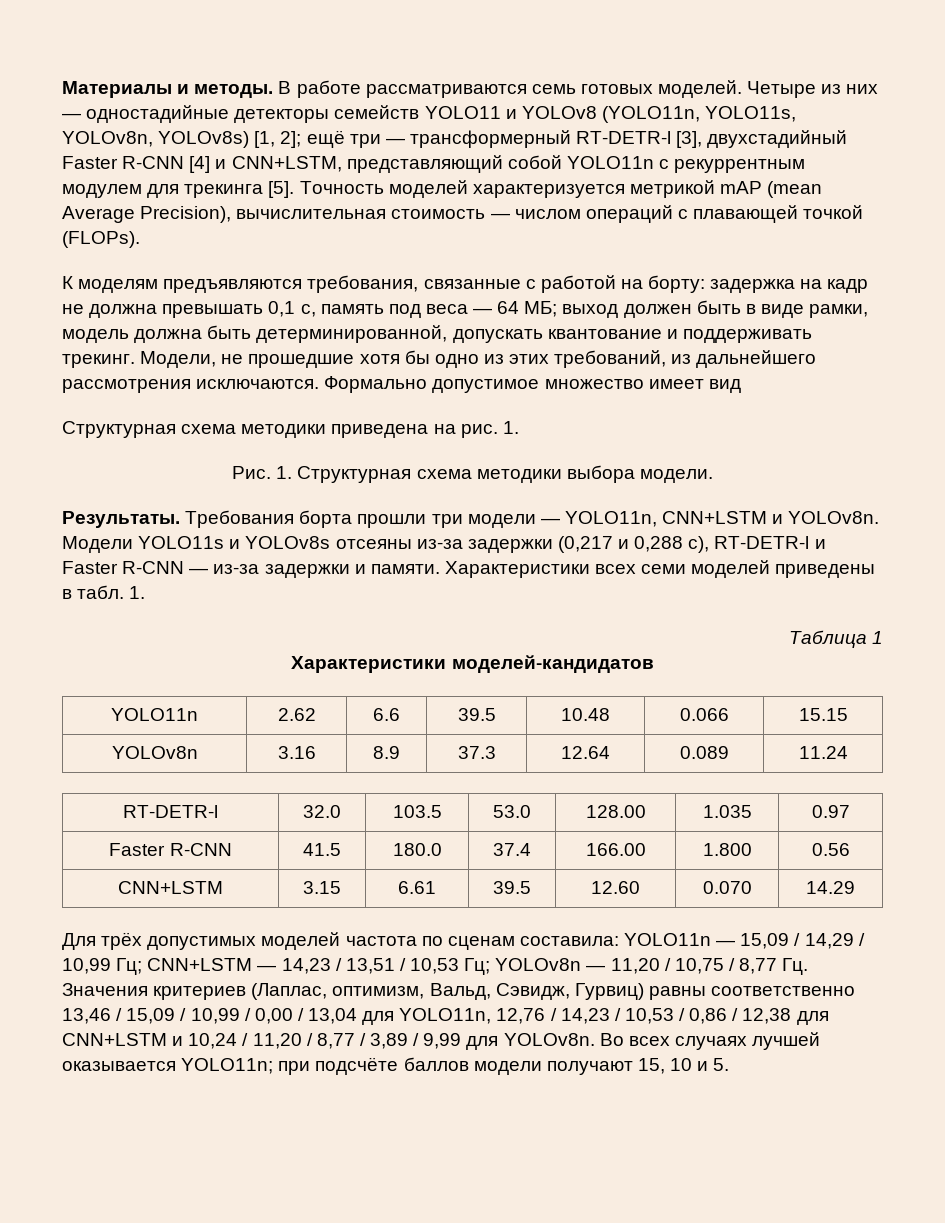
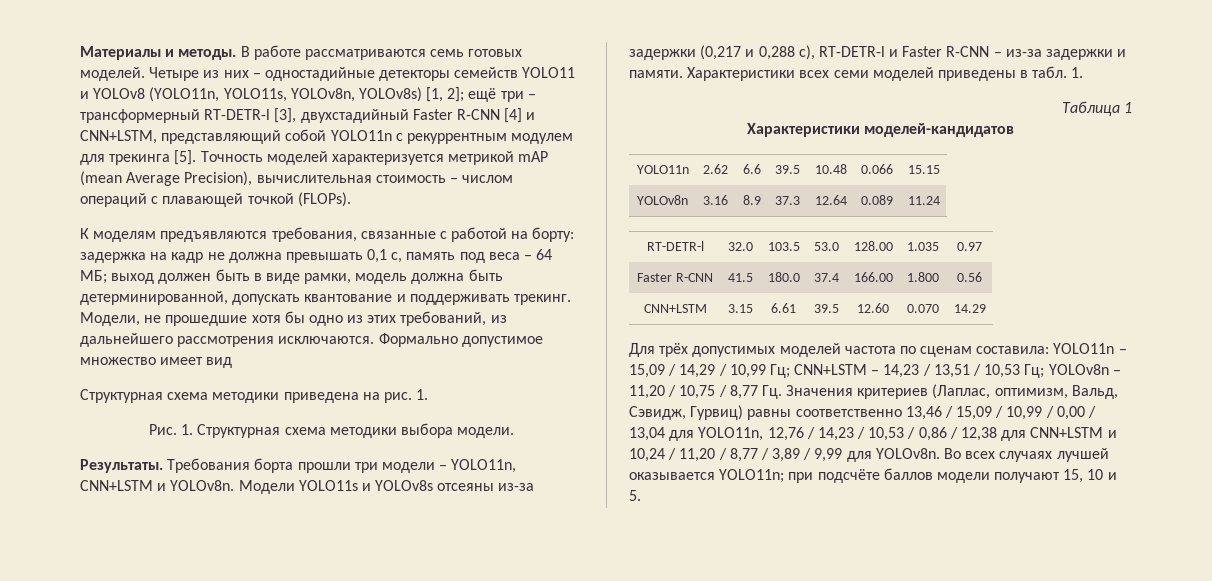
- Четыре из них — одностадийные детекторы семейств YOLO11 и YOLOv8 (YOLO11n, YOLO11s, YOLOv8n, YOLOv8s) [1, 2]; ещё три — трансформерный RT-DETR-l [3], двухстадийный Faster R-CNN [4] и CNN+LSTM, представляющий собой YOLO11n с рекуррентным модулем для трекинга [5].
+ Четыре из них – одностадийные детекторы семейств YOLO11 и YOLOv8 (YOLO11n, YOLO11s, YOLOv8n, YOLOv8s) [1, 2]; ещё три – трансформерный RT-DETR-l [3], двухстадийный Faster R-CNN [4] и CNN+LSTM, представляющий собой YOLO11n с рекуррентным модулем для трекинга [5].
- Точность моделей характеризуется метрикой mAP (mean Average Precision), вычислительная стоимость — числом операций с плавающей точкой (FLOPs).
+ Точность моделей характеризуется метрикой mAP (mean Average Precision), вычислительная стоимость – числом операций с плавающей точкой (FLOPs).
- К моделям предъявляются требования, связанные с работой на борту: задержка на кадр не должна превышать 0,1 с, память под веса — 64 МБ; выход должен быть в виде рамки, модель должна быть детерминированной, допускать квантование и поддерживать трекинг.
+ К моделям предъявляются требования, связанные с работой на борту: задержка на кадр не должна превышать 0,1 с, память под веса – 64 МБ; выход должен быть в виде рамки, модель должна быть детерминированной, допускать квантование и поддерживать трекинг.
- Требования борта прошли три модели — YOLO11n, CNN+LSTM и YOLOv8n.
+ Требования борта прошли три модели – YOLO11n, CNN+LSTM и YOLOv8n.
- Модели YOLO11s и YOLOv8s отсеяны из-за задержки (0,217 и 0,288 с), RT-DETR-l и Faster R-CNN — из-за задержки и памяти.
+ Модели YOLO11s и YOLOv8s отсеяны из-за задержки (0,217 и 0,288 с), RT-DETR-l и Faster R-CNN – из-за задержки и памяти.
- YOLO11n — 15,09 / 14,29 / 10,99 Гц;
+ YOLO11n – 15,09 / 14,29 / 10,99 Гц;
- CNN+LSTM — 14,23 / 13,51 / 10,53 Гц;
+ CNN+LSTM – 14,23 / 13,51 / 10,53 Гц;
- YOLOv8n — 11,20 / 10,75 / 8,77 Гц. Значения критериев (Лаплас, оптимизм, Вальд, Сэвидж, Гурвиц) равны соответственно 13,46 / 15,09 / 10,99 / 0,00 / 13,04 для YOLO11n, 12,76 / 14,23 / 10,53 / 0,86 / 12,38 для CNN+LSTM и 10,24 / 11,20 / 8,77 / 3,89 / 9,99 для YOLOv8n.
+ YOLOv8n – 11,20 / 10,75 / 8,77 Гц. Значения критериев (Лаплас, оптимизм, Вальд, Сэвидж, Гурвиц) равны соответственно 13,46 / 15,09 / 10,99 / 0,00 / 13,04 для YOLO11n, 12,76 / 14,23 / 10,53 / 0,86 / 12,38 для CNN+LSTM и 10,24 / 11,20 / 8,77 / 3,89 / 9,99 для YOLOv8n.

